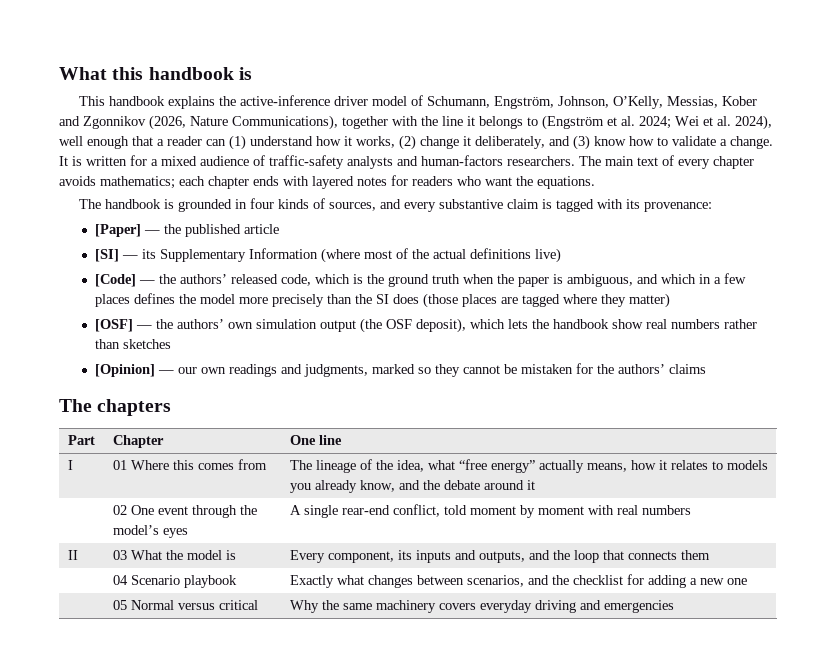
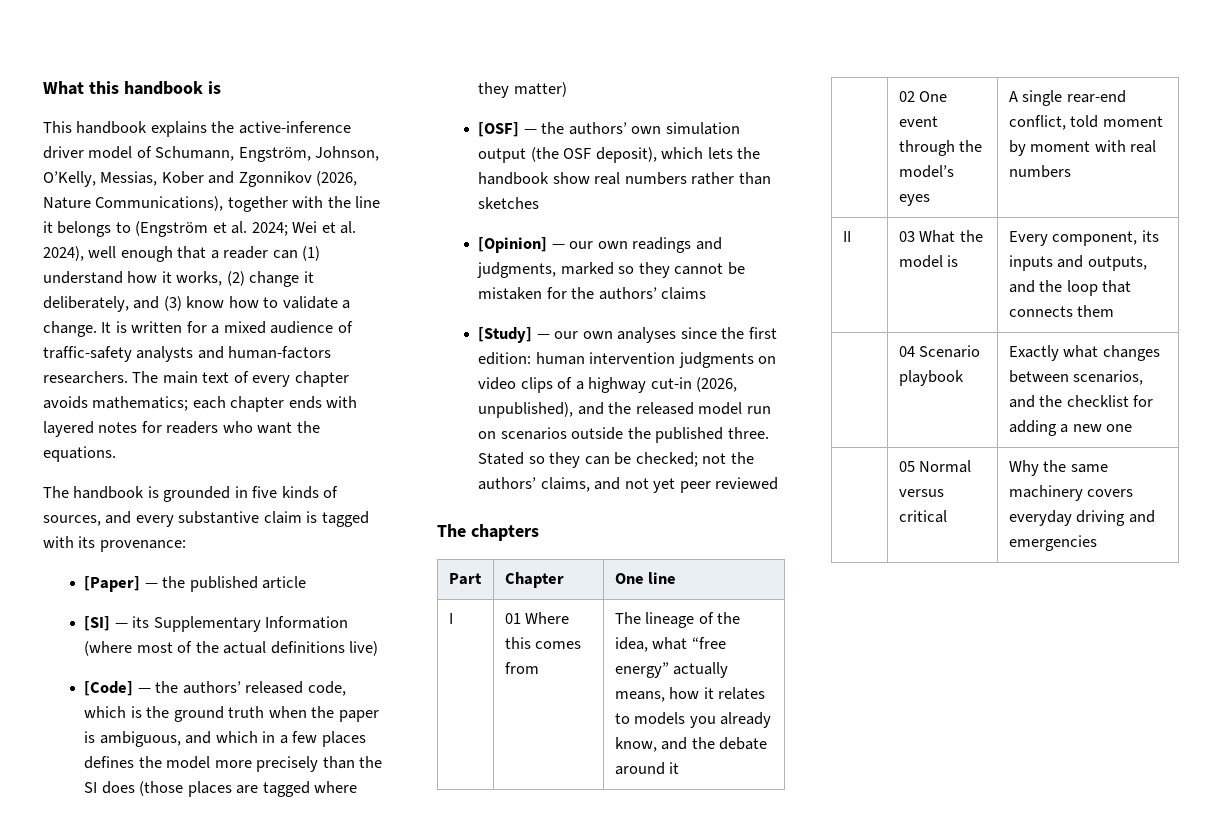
- The handbook is grounded in four kinds of sources, and every substantive claim is tagged with its provenance:
+ The handbook is grounded in five kinds of sources, and every substantive claim is tagged with its provenance:
+ [Study] — our own analyses since the first edition: human intervention judgments on video clips of a highway cut-in (2026, unpublished), and the released model run on scenarios outside the published three. Stated so they can be checked; not the authors’ claims, and not yet peer reviewed

